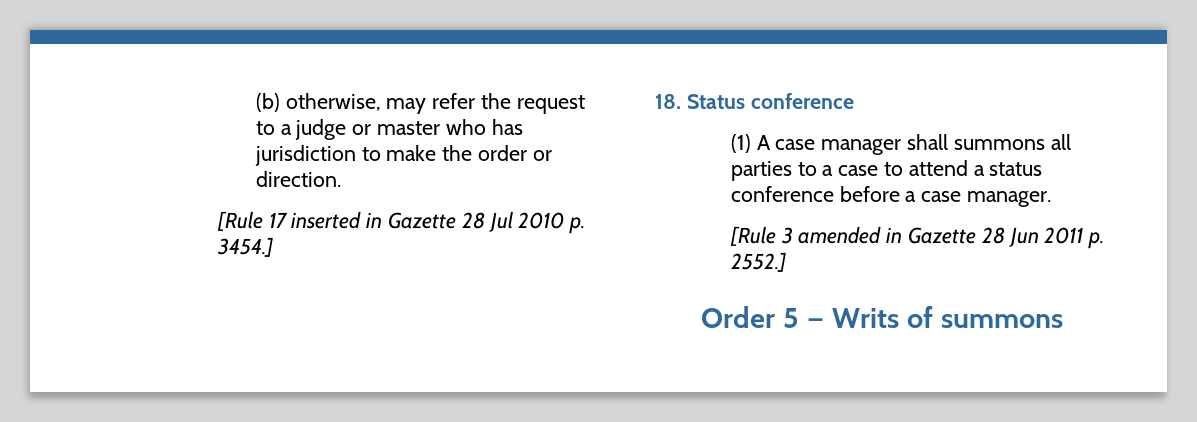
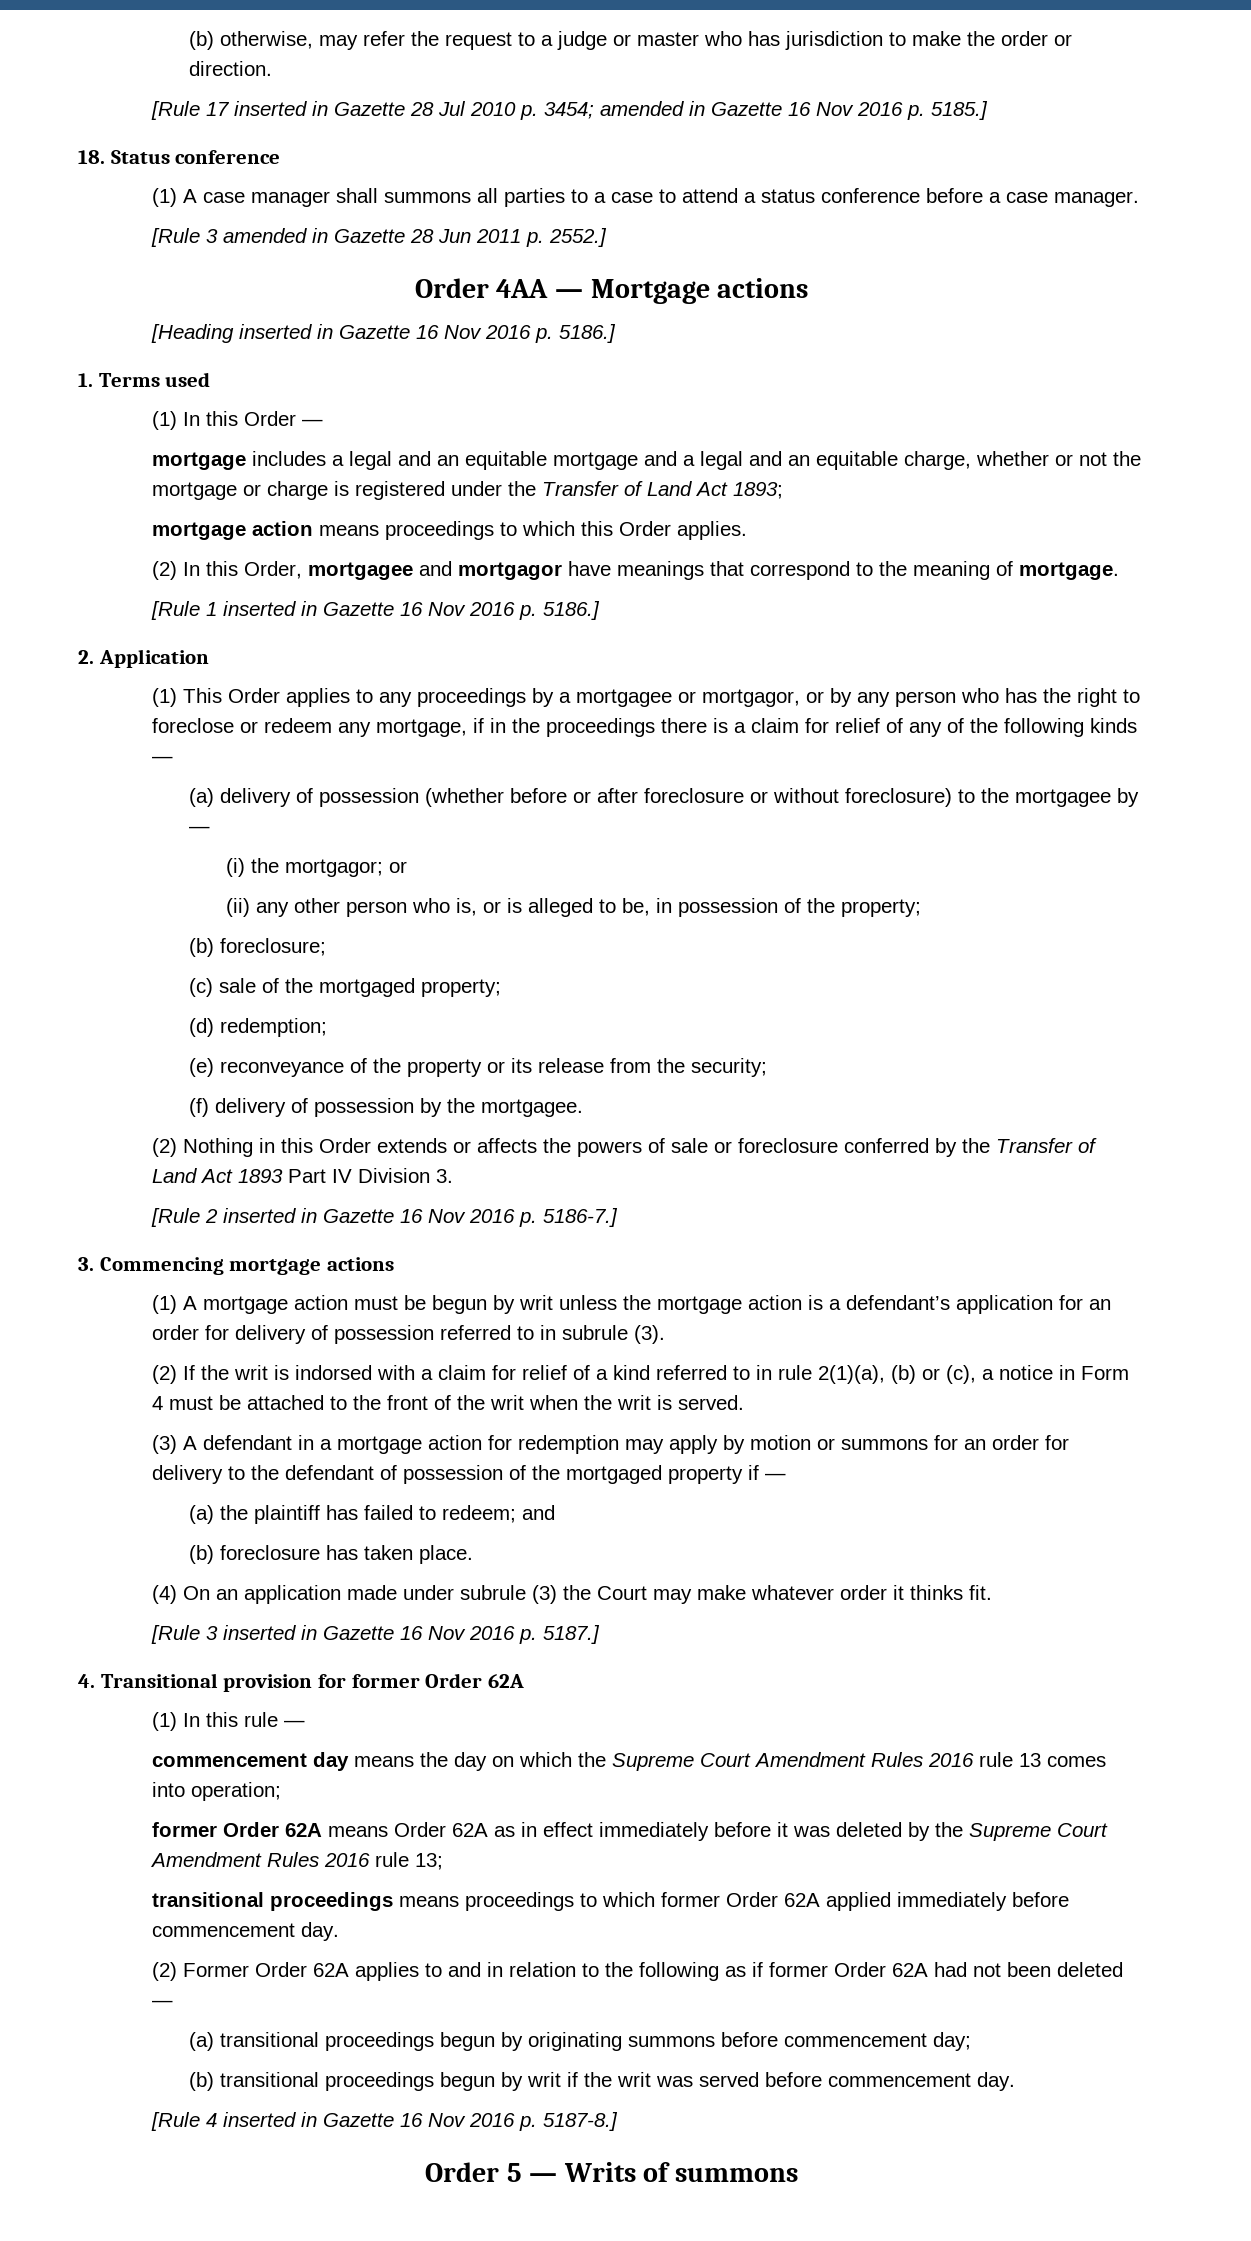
- [Rule 17 inserted in Gazette 28 Jul 2010 p. 3454.]
+ [Rule 17 inserted in Gazette 28 Jul 2010 p. 3454; amended in Gazette 16 Nov 2016 p. 5185.]
+ Order 4AA — Mortgage actions
+ [Heading inserted in Gazette 16 Nov 2016 p. 5186.]
+ 1. Terms used
+ (1) In this Order —
+ mortgage includes a legal and an equitable mortgage and a legal and an equitable charge, whether or not the mortgage or charge is registered under the Transfer of Land Act 1893;
+ mortgage action means proceedings to which this Order applies.
+ (2) In this Order, mortgagee and mortgagor have meanings that correspond to the meaning of mortgage.
+ [Rule 1 inserted in Gazette 16 Nov 2016 p. 5186.]
+ 2. Application
+ (1) This Order applies to any proceedings by a mortgagee or mortgagor, or by any person who has the right to foreclose or redeem any mortgage, if in the proceedings there is a claim for relief of any of the following kinds —
+ (a) delivery of possession (whether before or after foreclosure or without foreclosure) to the mortgagee by —
+ (i) the mortgagor; or
+ (ii) any other person who is, or is alleged to be, in possession of the property;
+ (b) foreclosure;
+ (c) sale of the mortgaged property;
+ (d) redemption;
+ (e) reconveyance of the property or its release from the security;
+ (f) delivery of possession by the mortgagee.
+ (2) Nothing in this Order extends or affects the powers of sale or foreclosure conferred by the Transfer of Land Act 1893 Part IV Division 3.
+ [Rule 2 inserted in Gazette 16 Nov 2016 p. 5186-7.]
+ 3. Commencing mortgage actions
+ (1) A mortgage action must be begun by writ unless the mortgage action is a defendant’s application for an order for delivery of possession referred to in subrule (3).
+ (2) If the writ is indorsed with a claim for relief of a kind referred to in rule 2(1)(a), (b) or (c), a notice in Form 4 must be attached to the front of the writ when the writ is served.
+ (3) A defendant in a mortgage action for redemption may apply by motion or summons for an order for delivery to the defendant of possession of the mortgaged property if —
+ (a) the plaintiff has failed to redeem; and
+ (b) foreclosure has taken place.
+ (4) On an application made under subrule (3) the Court may make whatever order it thinks fit.
+ [Rule 3 inserted in Gazette 16 Nov 2016 p. 5187.]
+ 4. Transitional provision for former Order 62A
+ (1) In this rule —
+ commencement day means the day on which the Supreme Court Amendment Rules 2016 rule 13 comes into operation;
+ former Order 62A means Order 62A as in effect immediately before it was deleted by the Supreme Court Amendment Rules 2016 rule 13;
+ transitional proceedings means proceedings to which former Order 62A applied immediately before commencement day.
+ (2) Former Order 62A applies to and in relation to the following as if former Order 62A had not been deleted —
+ (a) transitional proceedings begun by originating summons before commencement day;
+ (b) transitional proceedings begun by writ if the writ was served before commencement day.
+ [Rule 4 inserted in Gazette 16 Nov 2016 p. 5187-8.]

